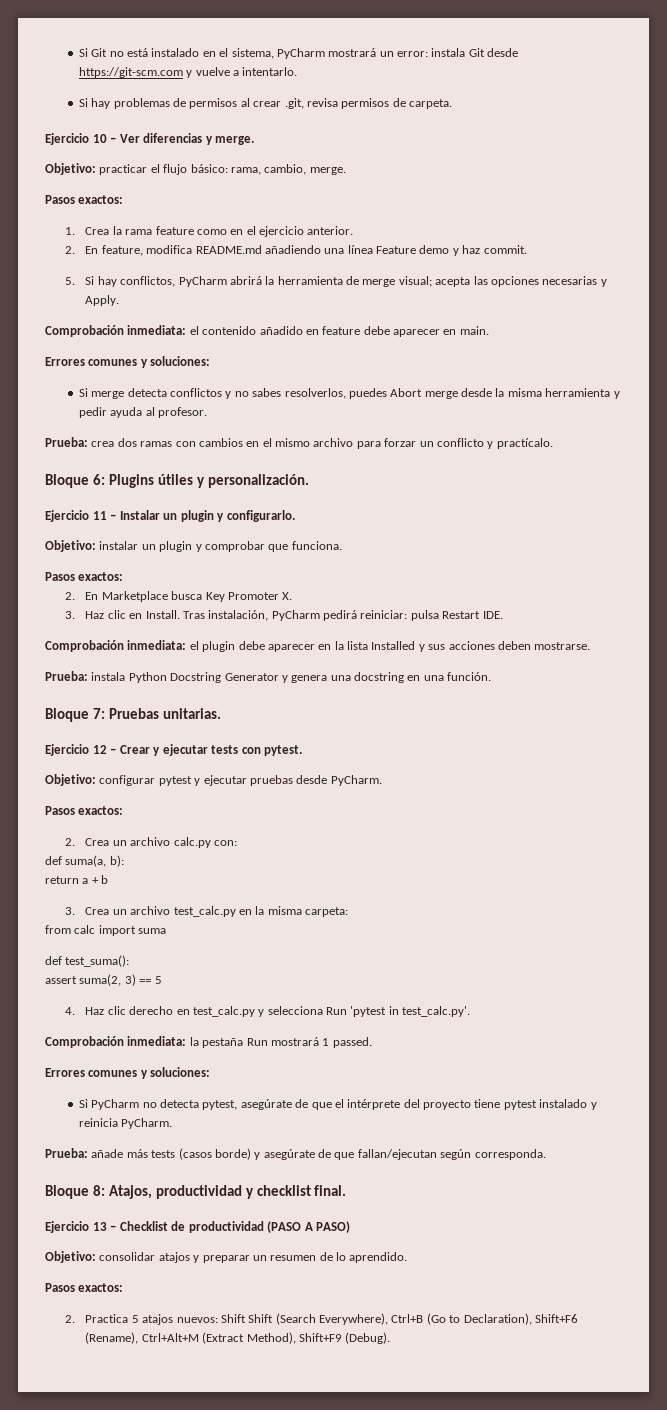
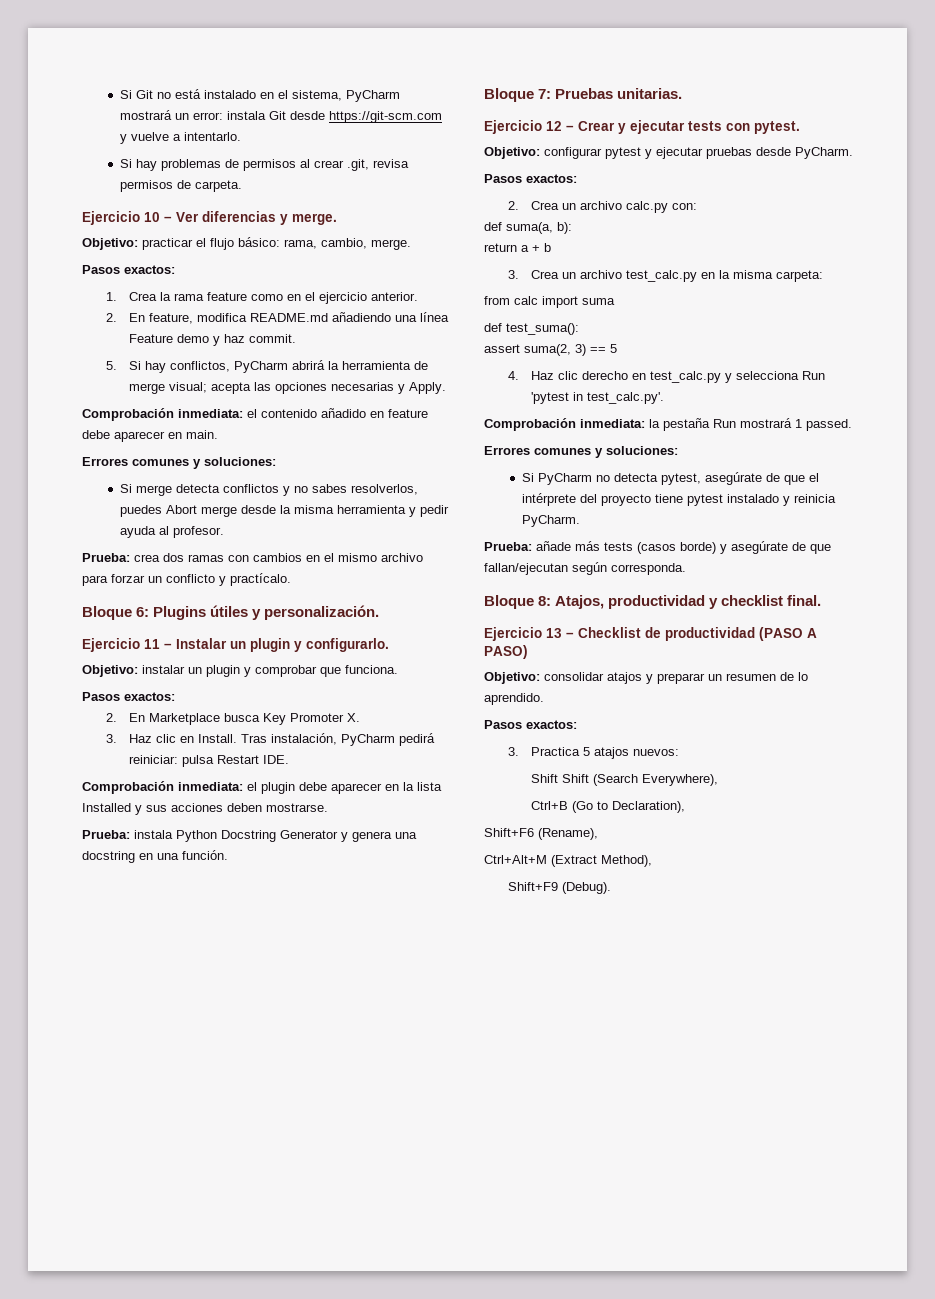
- 2. Practica 5 atajos nuevos: Shift Shift (Search Everywhere), Ctrl+B (Go to Declaration), Shift+F6 (Rename), Ctrl+Alt+M (Extract Method), Shift+F9 (Debug).
+ 3. Practica 5 atajos nuevos:
+ Shift Shift (Search Everywhere),
+ Ctrl+B (Go to Declaration),
+ Shift+F6 (Rename),
+ Ctrl+Alt+M (Extract Method),
+ Shift+F9 (Debug).

